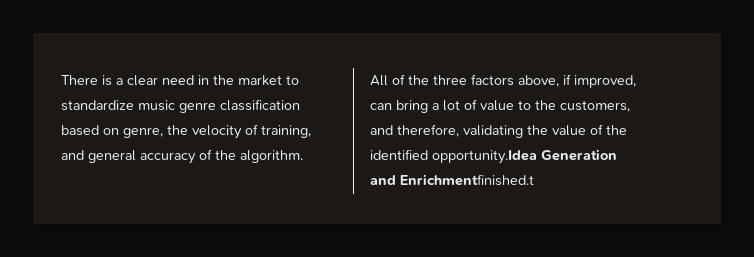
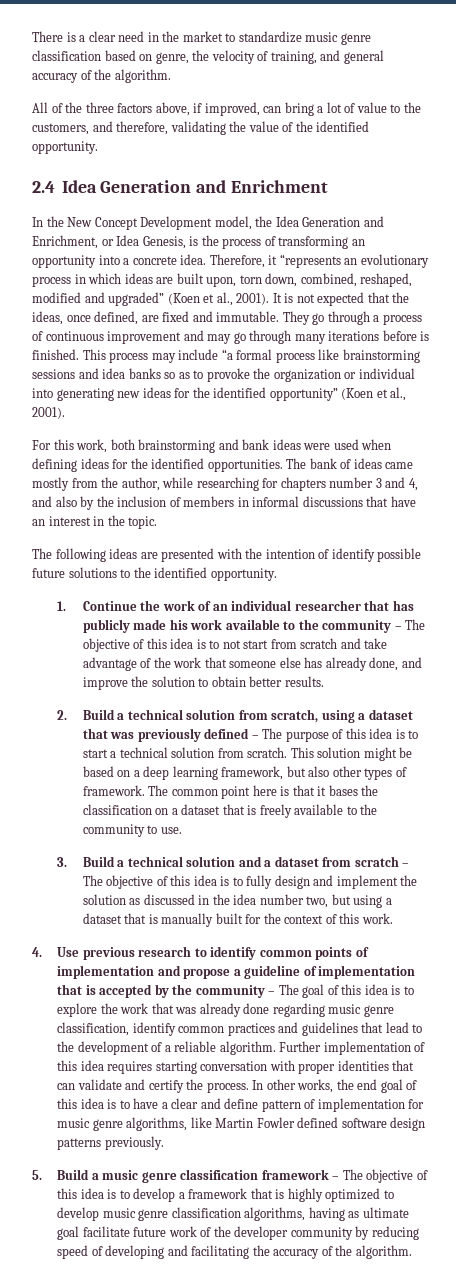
- All of the three factors above, if improved, can bring a lot of value to the customers, and therefore, validating the value of the identified opportunity.Idea Generation and Enrichmentfinished.t
+ All of the three factors above, if improved, can bring a lot of value to the customers, and therefore, validating the value of the identified opportunity.
+ 2.4 Idea Generation and Enrichment
+ In the New Concept Development model, the Idea Generation and Enrichment, or Idea Genesis, is the process of transforming an opportunity into a concrete idea. Therefore, it “represents an evolutionary process in which ideas are built upon, torn down, combined, reshaped, modified and upgraded” (Koen et al., 2001). It is not expected that the ideas, once defined, are fixed and immutable. They go through a process of continuous improvement and may go through many iterations before is finished. This process may include “a formal process like brainstorming sessions and idea banks so as to provoke the organization or individual into generating new ideas for the identified opportunity” (Koen et al., 2001).
+ For this work, both brainstorming and bank ideas were used when defining ideas for the identified opportunities. The bank of ideas came mostly from the author, while researching for chapters number 3 and 4, and also by the inclusion of members in informal discussions that have an interest in the topic.
+ The following ideas are presented with the intention of identify possible future solutions to the identified opportunity.
+ 1. Continue the work of an individual researcher that has publicly made his work available to the community – The objective of this idea is to not start from scratch and take advantage of the work that someone else has already done, and improve the solution to obtain better results.
+ 2. Build a technical solution from scratch, using a dataset that was previously defined – The purpose of this idea is to start a technical solution from scratch. This solution might be based on a deep learning framework, but also other types of framework. The common point here is that it bases the classification on a dataset that is freely available to the community to use.
+ 3. Build a technical solution and a dataset from scratch – The objective of this idea is to fully design and implement the solution as discussed in the idea number two, but using a dataset that is manually built for the context of this work.
+ 4. Use previous research to identify common points of implementation and propose a guideline of implementation that is accepted by the community – The goal of this idea is to explore the work that was already done regarding music genre classification, identify common practices and guidelines that lead to the development of a reliable algorithm. Further implementation of this idea requires starting conversation with proper identities that can validate and certify the process. In other works, the end goal of this idea is to have a clear and define pattern of implementation for music genre algorithms, like Martin Fowler defined software design patterns previously.
+ 5. Build a music genre classification framework – The objective of this idea is to develop a framework that is highly optimized to develop music genre classification algorithms, having as ultimate goal facilitate future work of the developer community by reducing speed of developing and facilitating the accuracy of the algorithm.

